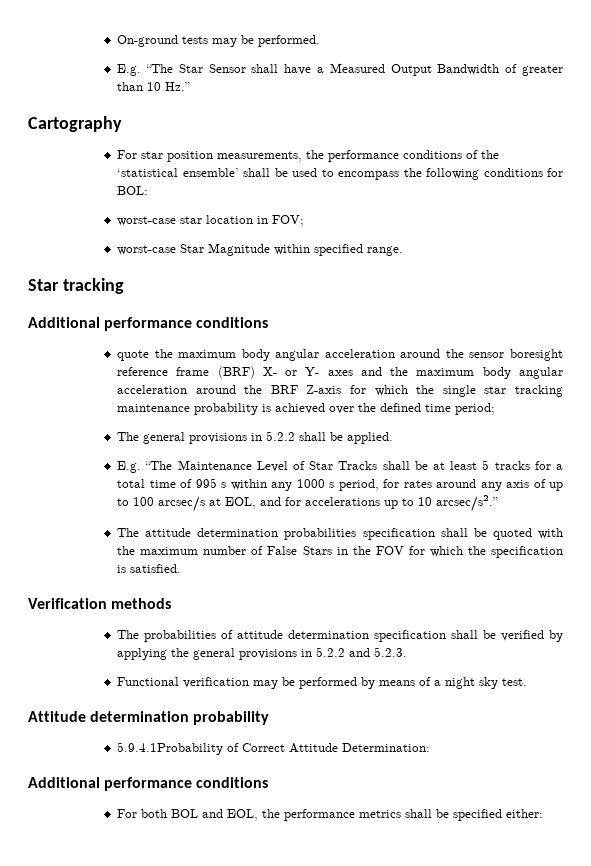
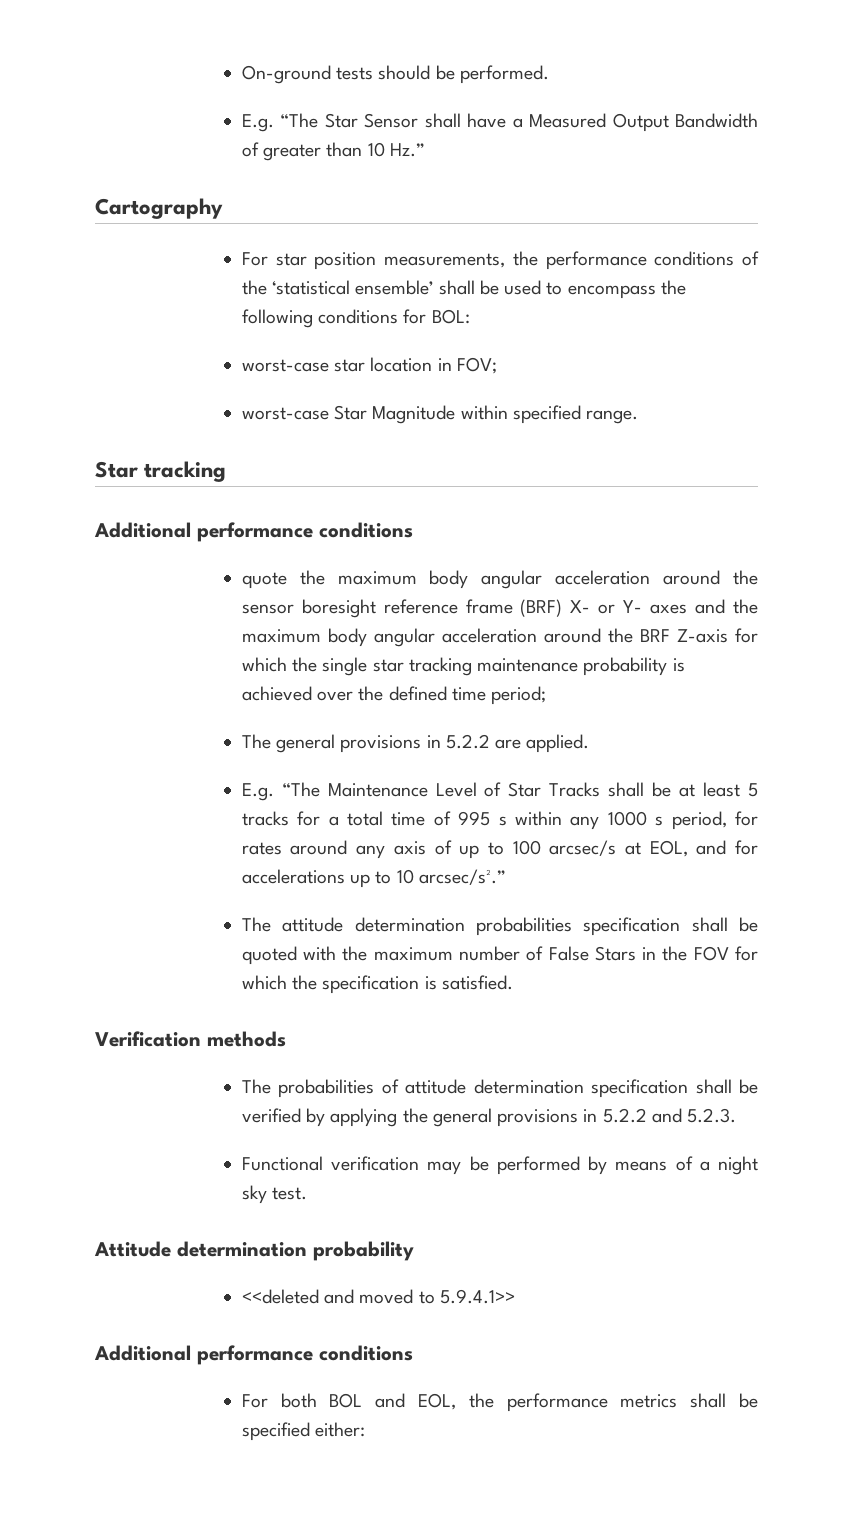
- On-ground tests may be performed.
+ On-ground tests should be performed.
- The general provisions in 5.2.2 shall be applied.
+ The general provisions in 5.2.2 are applied.
- 5.9.4.1Probability of Correct Attitude Determination:
+ <<deleted and moved to 5.9.4.1>>

